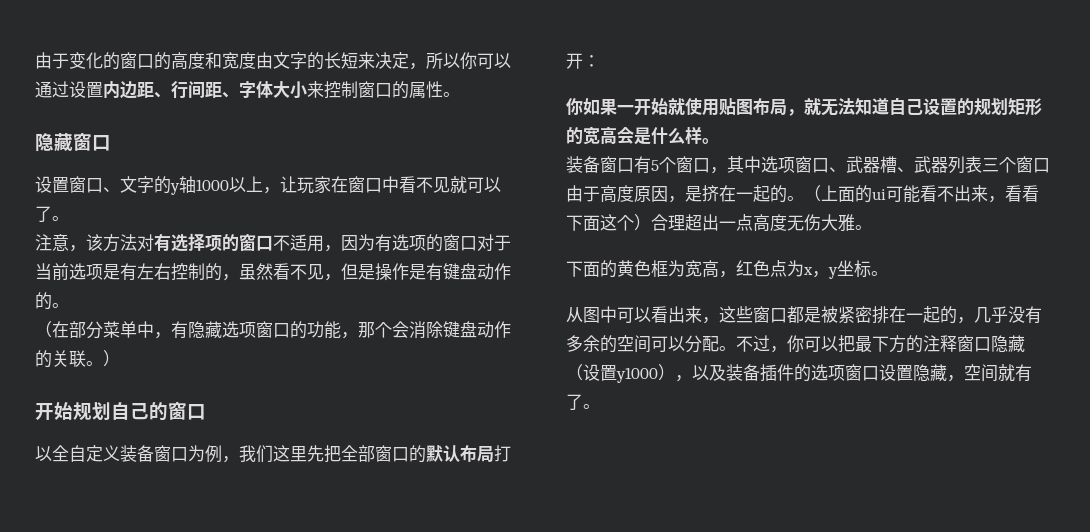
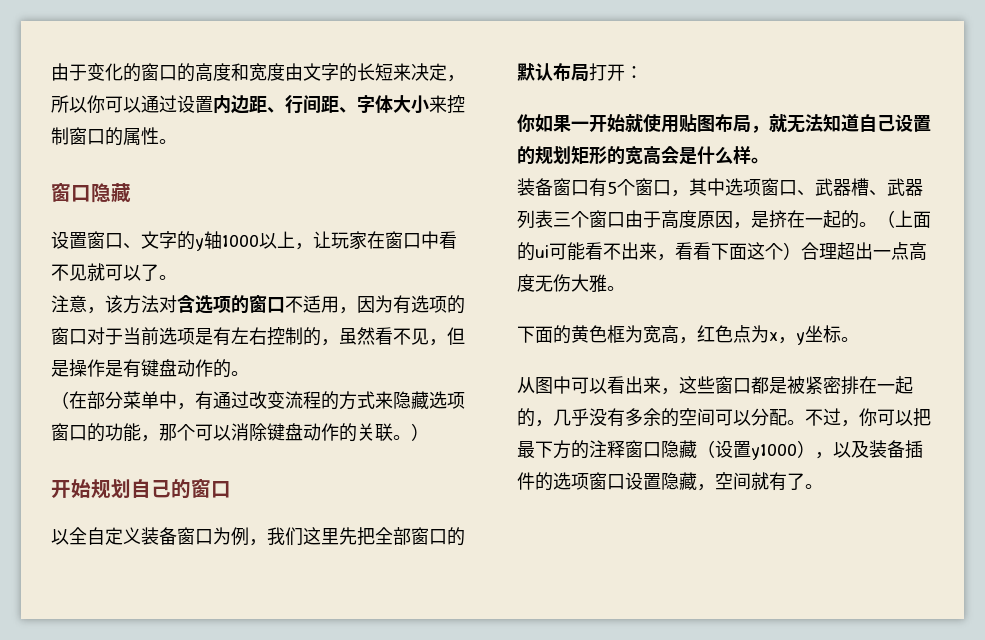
  由于变化的窗口的高度和宽度由文字的长短来决定，所以你可以通过设置内边距、行间距、字体大小来控制窗口的属性。
- 隐藏窗口
+ 窗口隐藏
- 注意，该方法对有选择项的窗口不适用，因为有选项的窗口对于当前选项是有左右控制的，虽然看不见，但是操作是有键盘动作的。
+ 注意，该方法对含选项的窗口不适用，因为有选项的窗口对于当前选项是有左右控制的，虽然看不见，但是操作是有键盘动作的。
- （在部分菜单中，有隐藏选项窗口的功能，那个会消除键盘动作的关联。）
+ （在部分菜单中，有通过改变流程的方式来隐藏选项窗口的功能，那个可以消除键盘动作的关联。）

